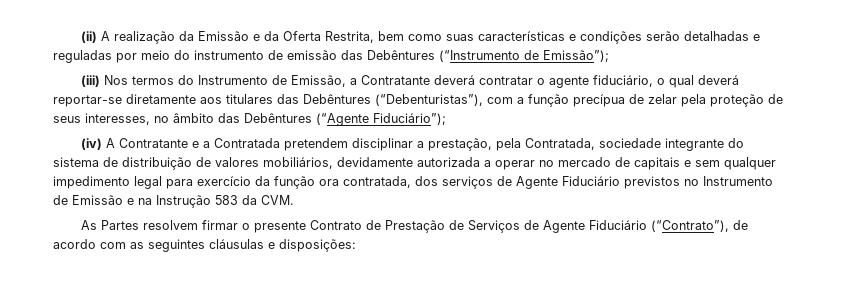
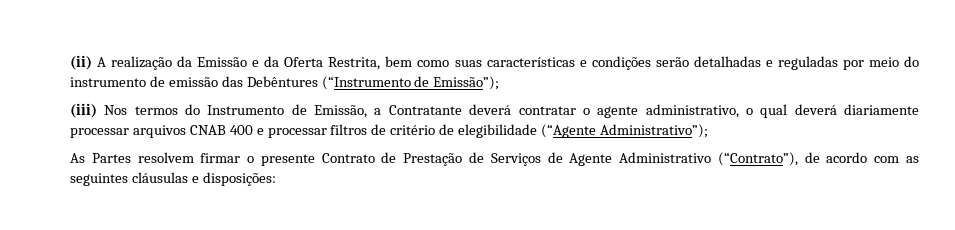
- (iii) Nos termos do Instrumento de Emissão, a Contratante deverá contratar o agente fiduciário, o qual deverá reportar-se diretamente aos titulares das Debêntures (“Debenturistas”), com a função precípua de zelar pela proteção de seus interesses, no âmbito das Debêntures (“Agente Fiduciário”);
- (iv) A Contratante e a Contratada pretendem disciplinar a prestação, pela Contratada, sociedade integrante do sistema de distribuição de valores mobiliários, devidamente autorizada a operar no mercado de capitais e sem qualquer impedimento legal para exercício da função ora contratada, dos serviços de Agente Fiduciário previstos no Instrumento de Emissão e na Instrução 583 da CVM.
+ (iii) Nos termos do Instrumento de Emissão, a Contratante deverá contratar o agente administrativo, o qual deverá diariamente processar arquivos CNAB 400 e processar filtros de critério de elegibilidade (“Agente Administrativo”);
- As Partes resolvem firmar o presente Contrato de Prestação de Serviços de Agente Fiduciário (“Contrato”), de acordo com as seguintes cláusulas e disposições:
+ As Partes resolvem firmar o presente Contrato de Prestação de Serviços de Agente Administrativo (“Contrato”), de acordo com as seguintes cláusulas e disposições:

